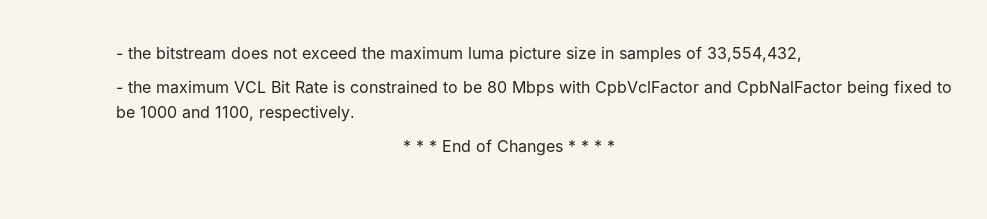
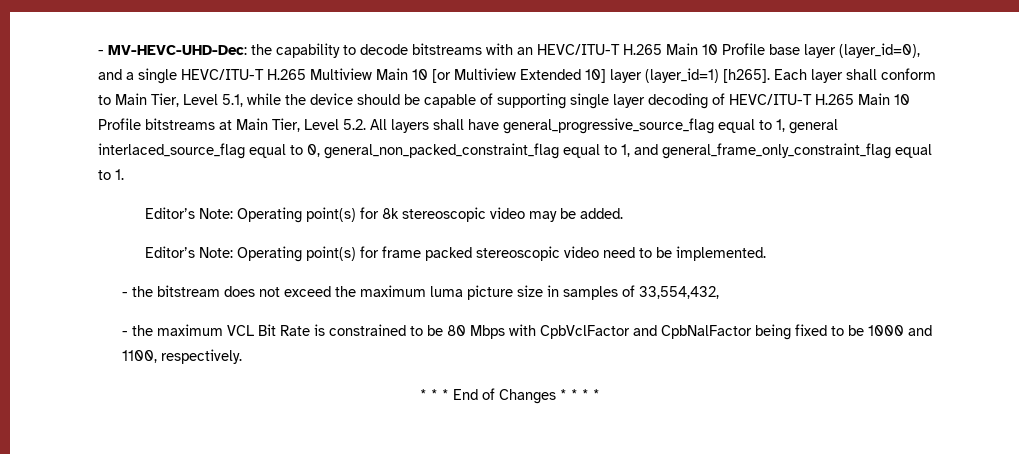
+ - MV-HEVC-UHD-Dec: the capability to decode bitstreams with an HEVC/ITU-T H.265 Main 10 Profile base layer (layer_id=0), and a single HEVC/ITU-T H.265 Multiview Main 10 [or Multiview Extended 10] layer (layer_id=1) [h265]. Each layer shall conform to Main Tier, Level 5.1, while the device should be capable of supporting single layer decoding of HEVC/ITU-T H.265 Main 10 Profile bitstreams at Main Tier, Level 5.2. All layers shall have general_progressive_source_flag equal to 1, general interlaced_source_flag equal to 0, general_non_packed_constraint_flag equal to 1, and general_frame_only_constraint_flag equal to 1.
+ Editor’s Note: Operating point(s) for 8k stereoscopic video may be added.
+ Editor’s Note: Operating point(s) for frame packed stereoscopic video need to be implemented.

